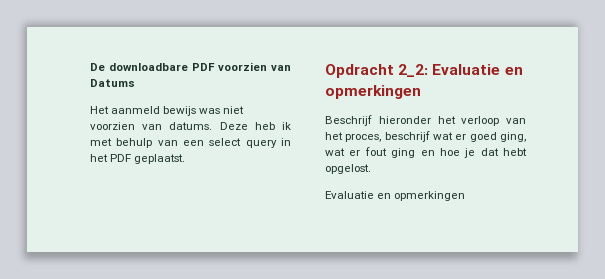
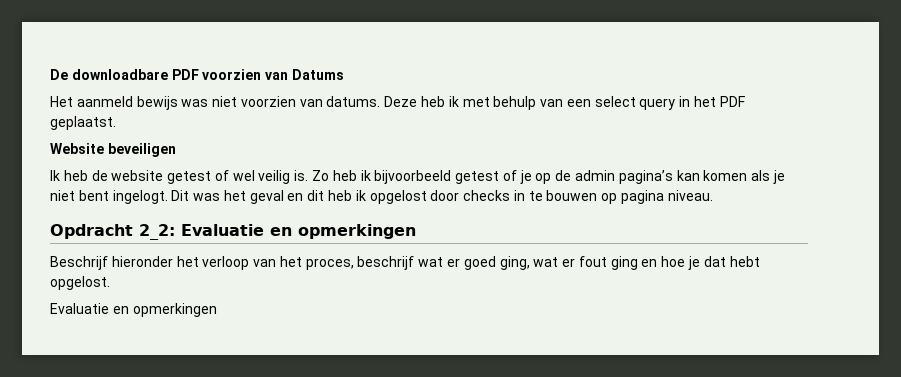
+ Website beveiligen
+ Ik heb de website getest of wel veilig is. Zo heb ik bijvoorbeeld getest of je op de admin pagina’s kan komen als je niet bent ingelogt. Dit was het geval en dit heb ik opgelost door checks in te bouwen op pagina niveau.

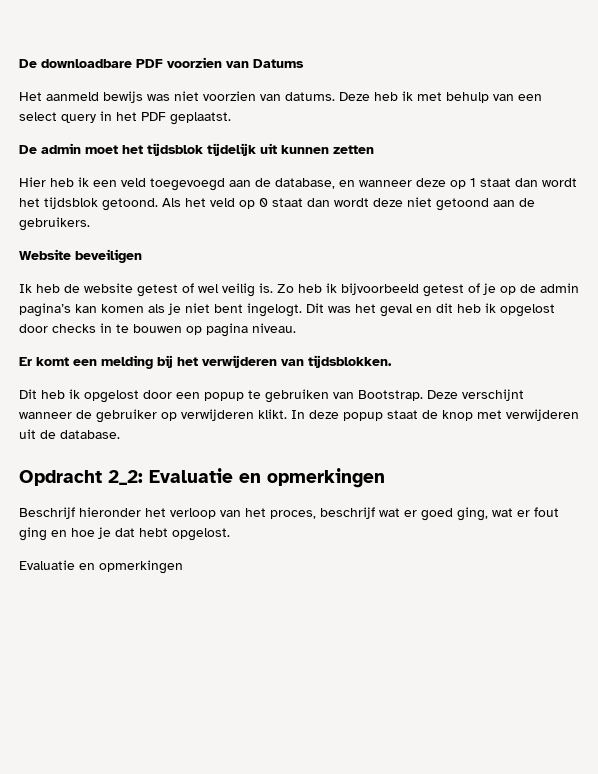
+ De admin moet het tijdsblok tijdelijk uit kunnen zetten
+ Hier heb ik een veld toegevoegd aan de database, en wanneer deze op 1 staat dan wordt het tijdsblok getoond. Als het veld op 0 staat dan wordt deze niet getoond aan de gebruikers.
+ Er komt een melding bij het verwijderen van tijdsblokken.
+ Dit heb ik opgelost door een popup te gebruiken van Bootstrap. Deze verschijnt wanneer de gebruiker op verwijderen klikt. In deze popup staat de knop met verwijderen uit de database.

